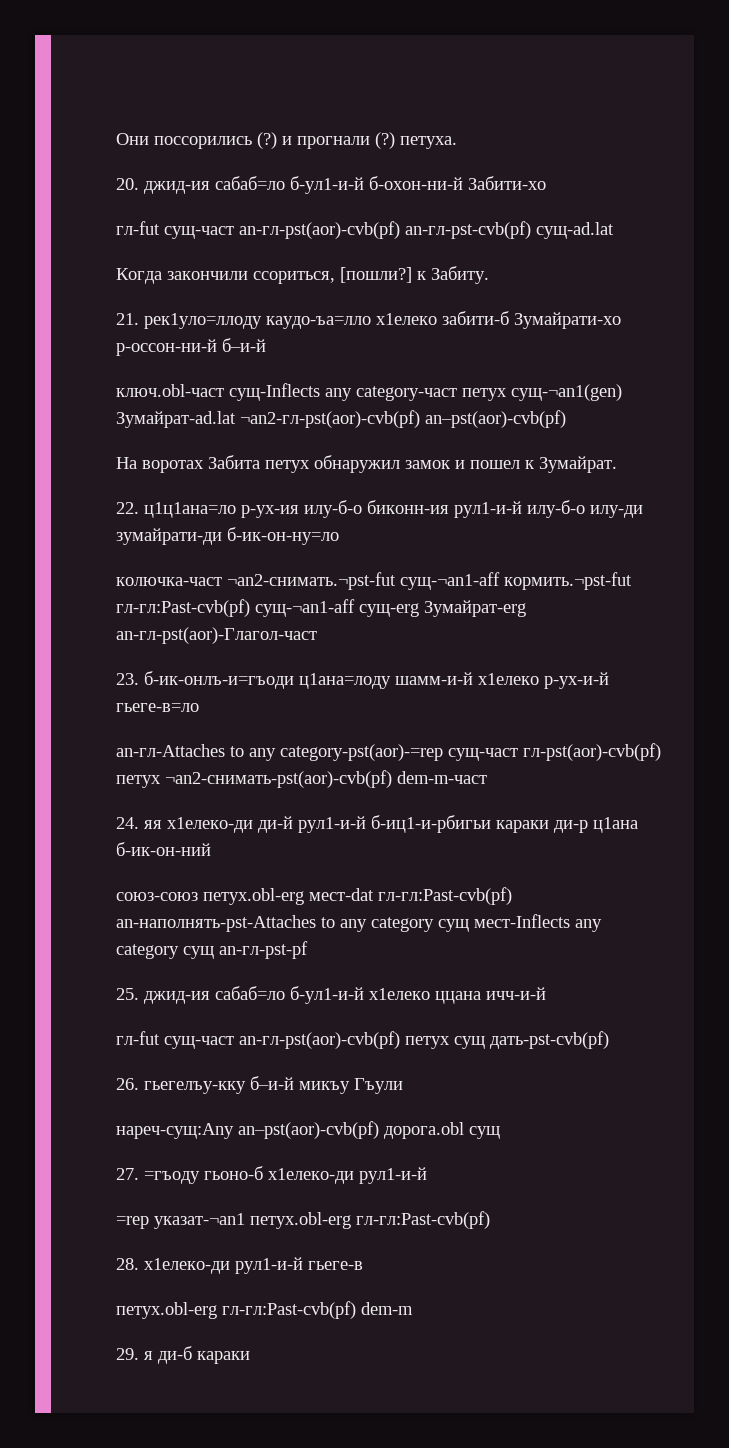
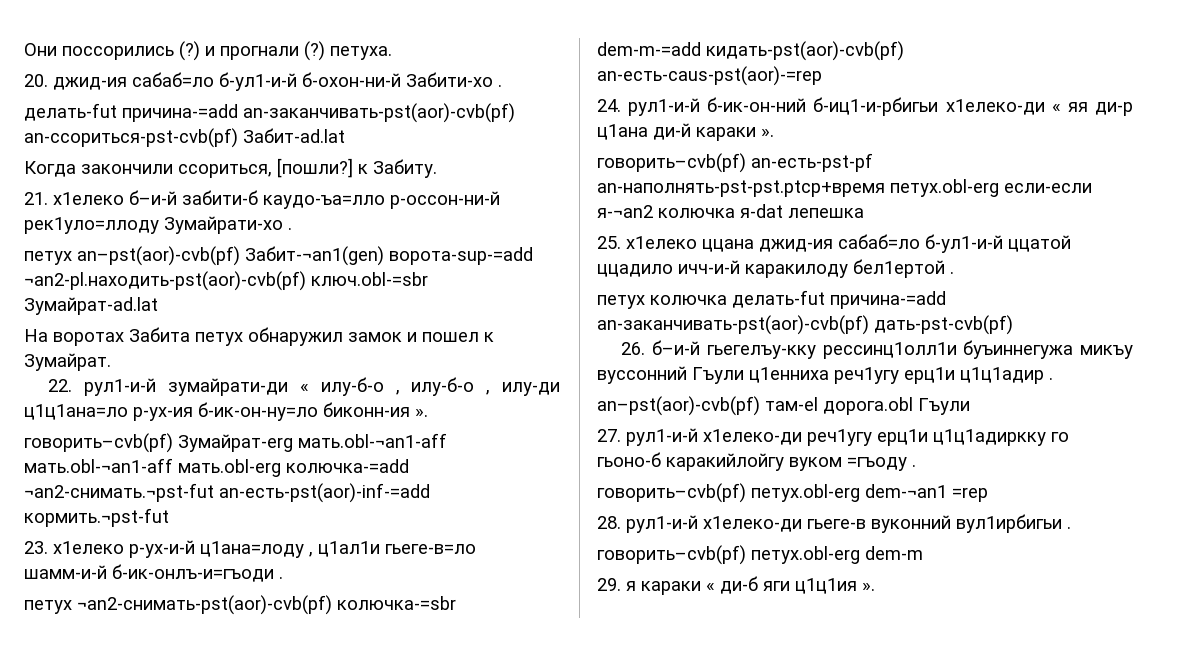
- 20. джид-ия сабаб=ло б-ул1-и-й б-охон-ни-й Забити-хо
- гл-fut сущ-част an-гл-pst(aor)-cvb(pf) an-гл-pst-cvb(pf) сущ-ad.lat
+ 20. джид-ия сабаб=ло б-ул1-и-й б-охон-ни-й Забити-хо .
+ делать-fut причина-=add an-заканчивать-pst(aor)-cvb(pf) an-ссориться-pst-cvb(pf) Забит-ad.lat
- 21. рек1уло=ллоду каудо-ъа=лло х1елеко забити-б Зумайрати-хо р-оссон-ни-й б–и-й
- ключ.obl-част сущ-Inflects any category-част петух сущ-¬an1(gen) Зумайрат-ad.lat ¬an2-гл-pst(aor)-cvb(pf) an–pst(aor)-cvb(pf)
+ 21. х1елеко б–и-й забити-б каудо-ъа=лло р-оссон-ни-й рек1уло=ллоду Зумайрати-хо .
+ петух an–pst(aor)-cvb(pf) Забит-¬an1(gen) ворота-sup-=add ¬an2-pl.находить-pst(aor)-cvb(pf) ключ.obl-=sbr Зумайрат-ad.lat
- 22. ц1ц1ана=ло р-ух-ия илу-б-о биконн-ия рул1-и-й илу-б-о илу-ди зумайрати-ди б-ик-он-ну=ло
- колючка-част ¬an2-снимать.¬pst-fut сущ-¬an1-aff кормить.¬pst-fut гл-гл:Past-cvb(pf) сущ-¬an1-aff сущ-erg Зумайрат-erg an-гл-pst(aor)-Глагол-част
- 23. б-ик-онлъ-и=гъоди ц1ана=лоду шамм-и-й х1елеко р-ух-и-й гьеге-в=ло
- an-гл-Attaches to any category-pst(aor)-=rep сущ-част гл-pst(aor)-cvb(pf) петух ¬an2-снимать-pst(aor)-cvb(pf) dem-m-част
- 24. яя х1елеко-ди ди-й рул1-и-й б-иц1-и-рбигьи караки ди-р ц1ана б-ик-он-ний
- союз-союз петух.obl-erg мест-dat гл-гл:Past-cvb(pf) an-наполнять-pst-Attaches to any category сущ мест-Inflects any category сущ an-гл-pst-pf
+ 22. рул1-и-й зумайрати-ди « илу-б-о , илу-б-о , илу-ди ц1ц1ана=ло р-ух-ия б-ик-он-ну=ло биконн-ия ».
+ говорить–cvb(pf) Зумайрат-erg мать.obl-¬an1-aff мать.obl-¬an1-aff мать.obl-erg колючка-=add ¬an2-снимать.¬pst-fut an-есть-pst(aor)-inf-=add кормить.¬pst-fut
+ 23. х1елеко р-ух-и-й ц1ана=лоду , ц1ал1и гьеге-в=ло шамм-и-й б-ик-онлъ-и=гъоди .
+ петух ¬an2-снимать-pst(aor)-cvb(pf) колючка-=sbr dem-m-=add кидать-pst(aor)-cvb(pf) an-есть-caus-pst(aor)-=rep
+ 24. рул1-и-й б-ик-он-ний б-иц1-и-рбигьи х1елеко-ди « яя ди-р ц1ана ди-й караки ».
+ говорить–cvb(pf) an-есть-pst-pf an-наполнять-pst-pst.ptcp+время петух.obl-erg если-если я-¬an2 колючка я-dat лепешка
- 25. джид-ия сабаб=ло б-ул1-и-й х1елеко ццана ичч-и-й
- гл-fut сущ-част an-гл-pst(aor)-cvb(pf) петух сущ дать-pst-cvb(pf)
- 26. гьегелъу-кку б–и-й микъу Гъули
- нареч-сущ:Any an–pst(aor)-cvb(pf) дорога.obl сущ
- 27. =гъоду гьоно-б х1елеко-ди рул1-и-й
- =rep указат-¬an1 петух.obl-erg гл-гл:Past-cvb(pf)
+ 25. х1елеко ццана джид-ия сабаб=ло б-ул1-и-й ццатой ццадило ичч-и-й каракилоду бел1ертой .
+ петух колючка делать-fut причина-=add an-заканчивать-pst(aor)-cvb(pf) дать-pst-cvb(pf)
+ 26. б–и-й гьегелъу-кку рессинц1олл1и буъиннегужа микъу вуссонний Гъули ц1енниха реч1угу ерц1и ц1ц1адир .
+ an–pst(aor)-cvb(pf) там-el дорога.obl Гъули
+ 27. рул1-и-й х1елеко-ди реч1угу ерц1и ц1ц1адиркку го гьоно-б каракийлойгу вуком =гъоду .
+ говорить–cvb(pf) петух.obl-erg dem-¬an1 =rep
- 28. х1елеко-ди рул1-и-й гьеге-в
- петух.obl-erg гл-гл:Past-cvb(pf) dem-m
- 29. я ди-б караки
+ 28. рул1-и-й х1елеко-ди гьеге-в вуконний вул1ирбигьи .
+ говорить–cvb(pf) петух.obl-erg dem-m
+ 29. я караки « ди-б яги ц1ц1ия ».

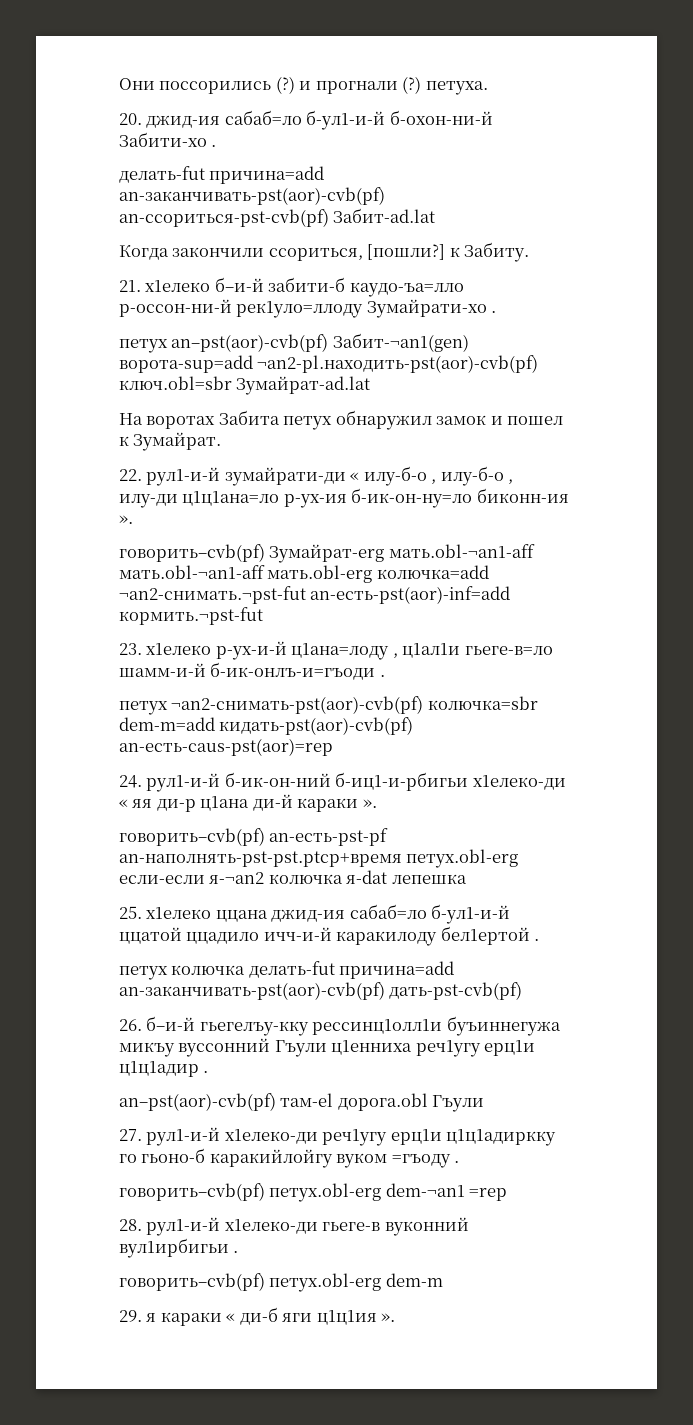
- делать-fut причина-=add an-заканчивать-pst(aor)-cvb(pf) an-ссориться-pst-cvb(pf) Забит-ad.lat
+ делать-fut причина=add an-заканчивать-pst(aor)-cvb(pf) an-ссориться-pst-cvb(pf) Забит-ad.lat
- петух an–pst(aor)-cvb(pf) Забит-¬an1(gen) ворота-sup-=add ¬an2-pl.находить-pst(aor)-cvb(pf) ключ.obl-=sbr Зумайрат-ad.lat
+ петух an–pst(aor)-cvb(pf) Забит-¬an1(gen) ворота-sup=add ¬an2-pl.находить-pst(aor)-cvb(pf) ключ.obl=sbr Зумайрат-ad.lat
- говорить–cvb(pf) Зумайрат-erg мать.obl-¬an1-aff мать.obl-¬an1-aff мать.obl-erg колючка-=add ¬an2-снимать.¬pst-fut an-есть-pst(aor)-inf-=add кормить.¬pst-fut
+ говорить–cvb(pf) Зумайрат-erg мать.obl-¬an1-aff мать.obl-¬an1-aff мать.obl-erg колючка=add ¬an2-снимать.¬pst-fut an-есть-pst(aor)-inf=add кормить.¬pst-fut
- петух ¬an2-снимать-pst(aor)-cvb(pf) колючка-=sbr dem-m-=add кидать-pst(aor)-cvb(pf) an-есть-caus-pst(aor)-=rep
+ петух ¬an2-снимать-pst(aor)-cvb(pf) колючка=sbr dem-m=add кидать-pst(aor)-cvb(pf) an-есть-caus-pst(aor)=rep
- петух колючка делать-fut причина-=add an-заканчивать-pst(aor)-cvb(pf) дать-pst-cvb(pf)
+ петух колючка делать-fut причина=add an-заканчивать-pst(aor)-cvb(pf) дать-pst-cvb(pf)

